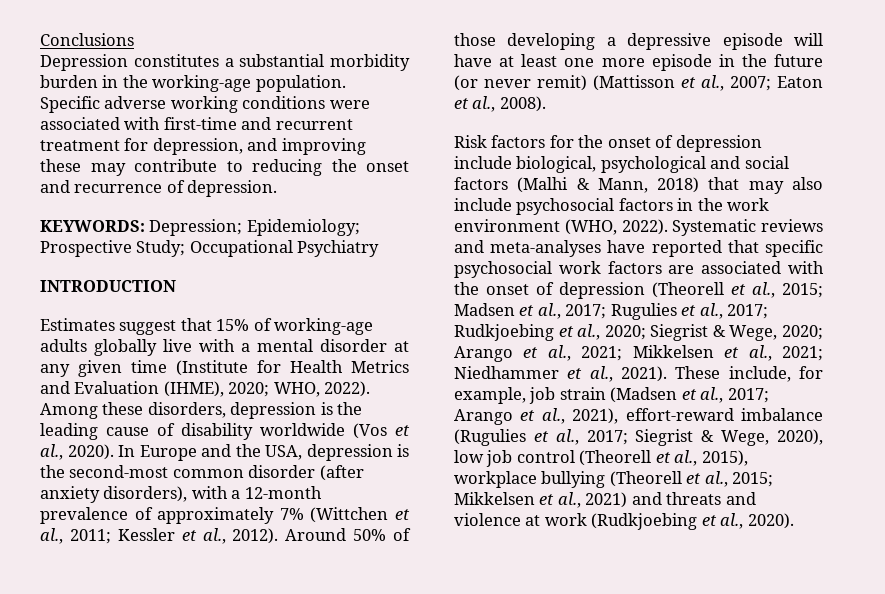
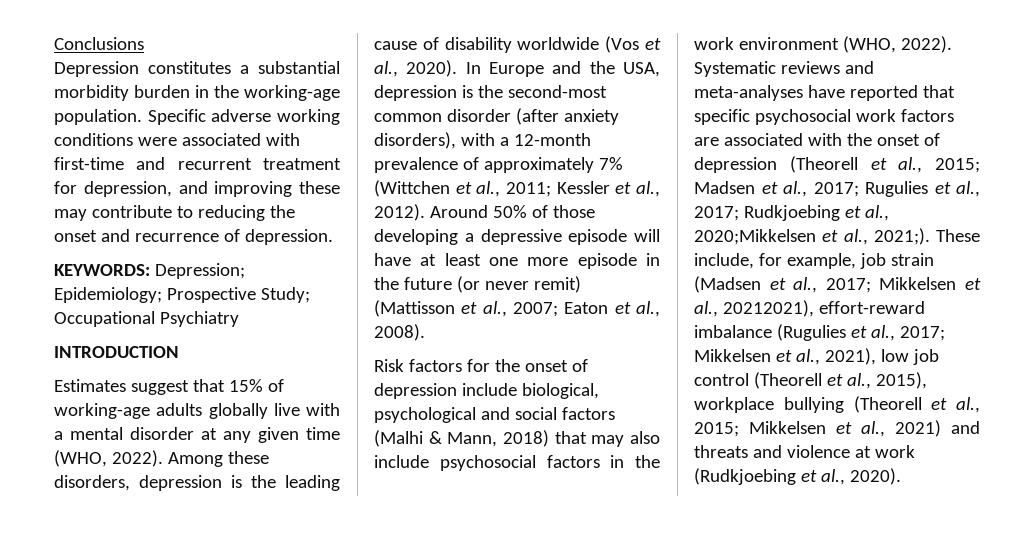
- Estimates suggest that 15% of working-age adults globally live with a mental disorder at any given time (Institute for Health Metrics and Evaluation (IHME), 2020; WHO, 2022).
+ Estimates suggest that 15% of working-age adults globally live with a mental disorder at any given time (WHO, 2022).
- Systematic reviews and meta-analyses have reported that specific psychosocial work factors are associated with the onset of depression (Theorell et al., 2015; Madsen et al., 2017; Rugulies et al., 2017; Rudkjoebing et al., 2020; Siegrist & Wege, 2020; Arango et al., 2021; Mikkelsen et al., 2021; Niedhammer et al., 2021).
+ Systematic reviews and meta-analyses have reported that specific psychosocial work factors are associated with the onset of depression (Theorell et al., 2015; Madsen et al., 2017; Rugulies et al., 2017; Rudkjoebing et al., 2020;Mikkelsen et al., 2021;).
- These include, for example, job strain (Madsen et al., 2017; Arango et al., 2021), effort-reward imbalance (Rugulies et al., 2017; Siegrist & Wege, 2020), low job control (Theorell et al., 2015), workplace bullying (Theorell et al., 2015; Mikkelsen et al., 2021) and threats and violence at work (Rudkjoebing et al., 2020).
+ These include, for example, job strain (Madsen et al., 2017; Mikkelsen et al., 20212021), effort-reward imbalance (Rugulies et al., 2017; Mikkelsen et al., 2021), low job control (Theorell et al., 2015), workplace bullying (Theorell et al., 2015; Mikkelsen et al., 2021) and threats and violence at work (Rudkjoebing et al., 2020).

